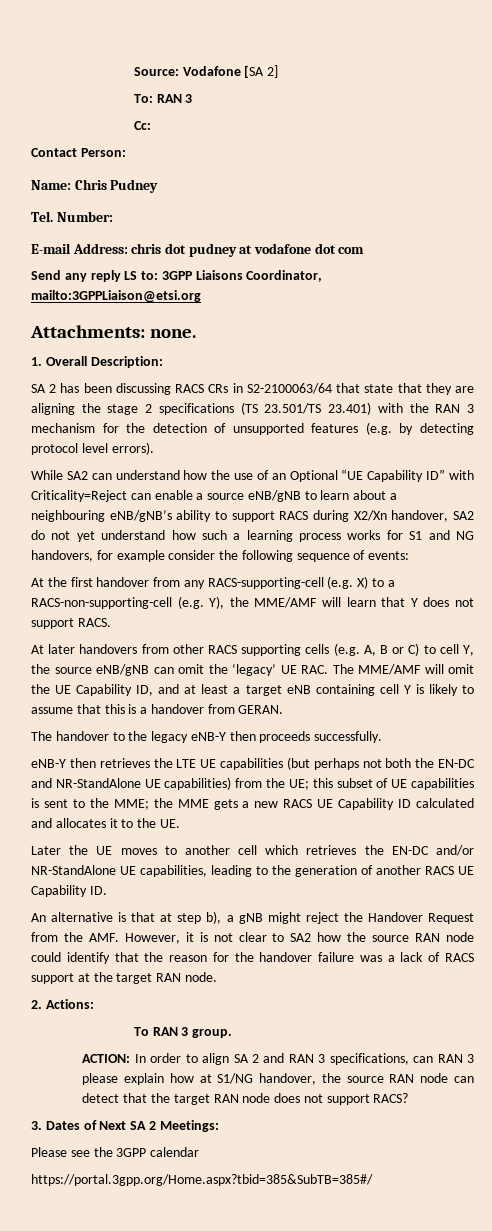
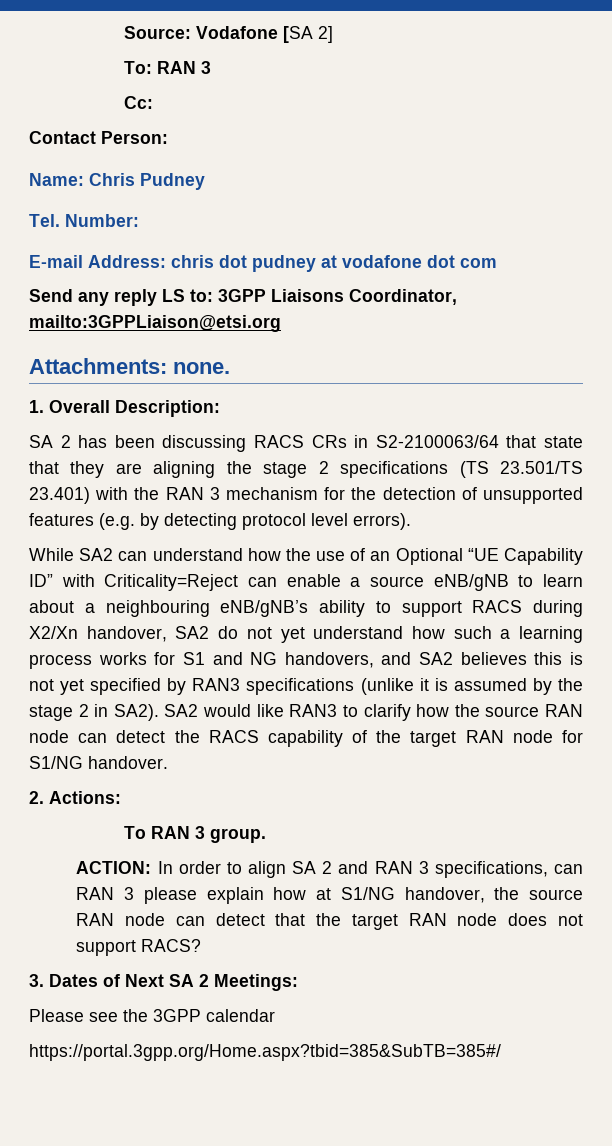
- While SA2 can understand how the use of an Optional “UE Capability ID” with Criticality=Reject can enable a source eNB/gNB to learn about a neighbouring eNB/gNB’s ability to support RACS during X2/Xn handover, SA2 do not yet understand how such a learning process works for S1 and NG handovers, for example consider the following sequence of events:
- At the first handover from any RACS-supporting-cell (e.g. X) to a RACS-non-supporting-cell (e.g. Y), the MME/AMF will learn that Y does not support RACS.
- At later handovers from other RACS supporting cells (e.g. A, B or C) to cell Y, the source eNB/gNB can omit the ‘legacy’ UE RAC. The MME/AMF will omit the UE Capability ID, and at least a target eNB containing cell Y is likely to assume that this is a handover from GERAN.
- The handover to the legacy eNB-Y then proceeds successfully.
- eNB-Y then retrieves the LTE UE capabilities (but perhaps not both the EN-DC and NR-StandAlone UE capabilities) from the UE; this subset of UE capabilities is sent to the MME; the MME gets a new RACS UE Capability ID calculated and allocates it to the UE.
- Later the UE moves to another cell which retrieves the EN-DC and/or NR-StandAlone UE capabilities, leading to the generation of another RACS UE Capability ID.
- An alternative is that at step b), a gNB might reject the Handover Request from the AMF. However, it is not clear to SA2 how the source RAN node could identify that the reason for the handover failure was a lack of RACS support at the target RAN node.
+ While SA2 can understand how the use of an Optional “UE Capability ID” with Criticality=Reject can enable a source eNB/gNB to learn about a neighbouring eNB/gNB’s ability to support RACS during X2/Xn handover, SA2 do not yet understand how such a learning process works for S1 and NG handovers, and SA2 believes this is not yet specified by RAN3 specifications (unlike it is assumed by the stage 2 in SA2). SA2 would like RAN3 to clarify how the source RAN node can detect the RACS capability of the target RAN node for S1/NG handover.

